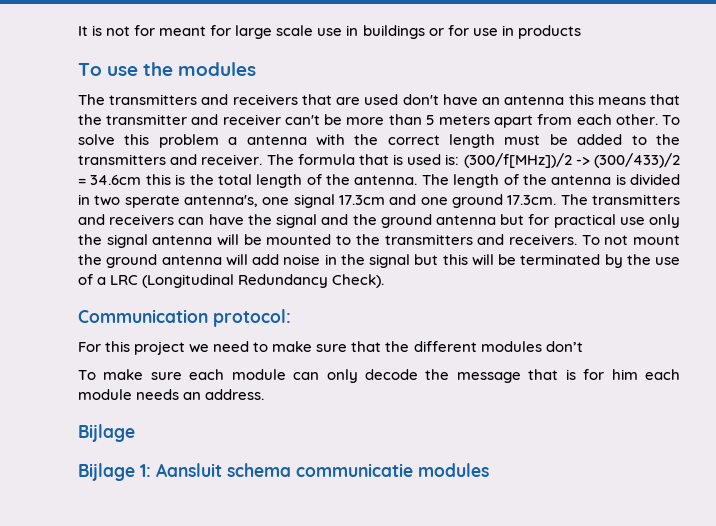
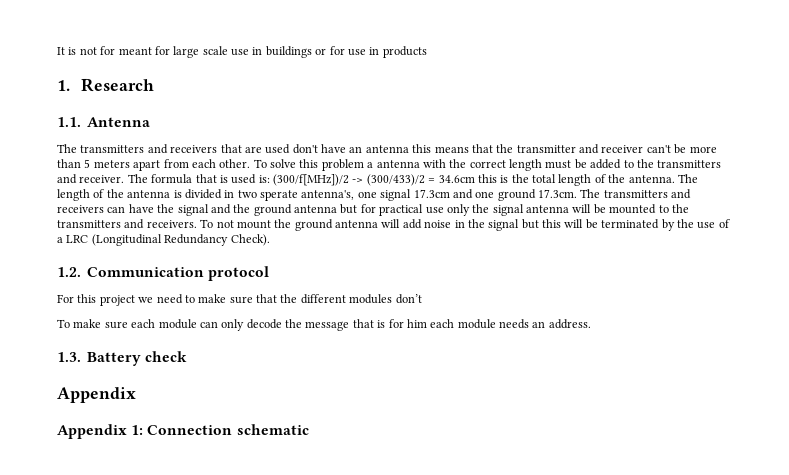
- To use the modules
+ 1. Research
+ 1.1. Antenna
- Communication protocol:
+ 1.2. Communication protocol
  To make sure each module can only decode the message that is for him each module needs an address.
- Bijlage
- Bijlage 1: Aansluit schema communicatie modules
+ 1.3. Battery check
+ Appendix
+ Appendix 1: Connection schematic

